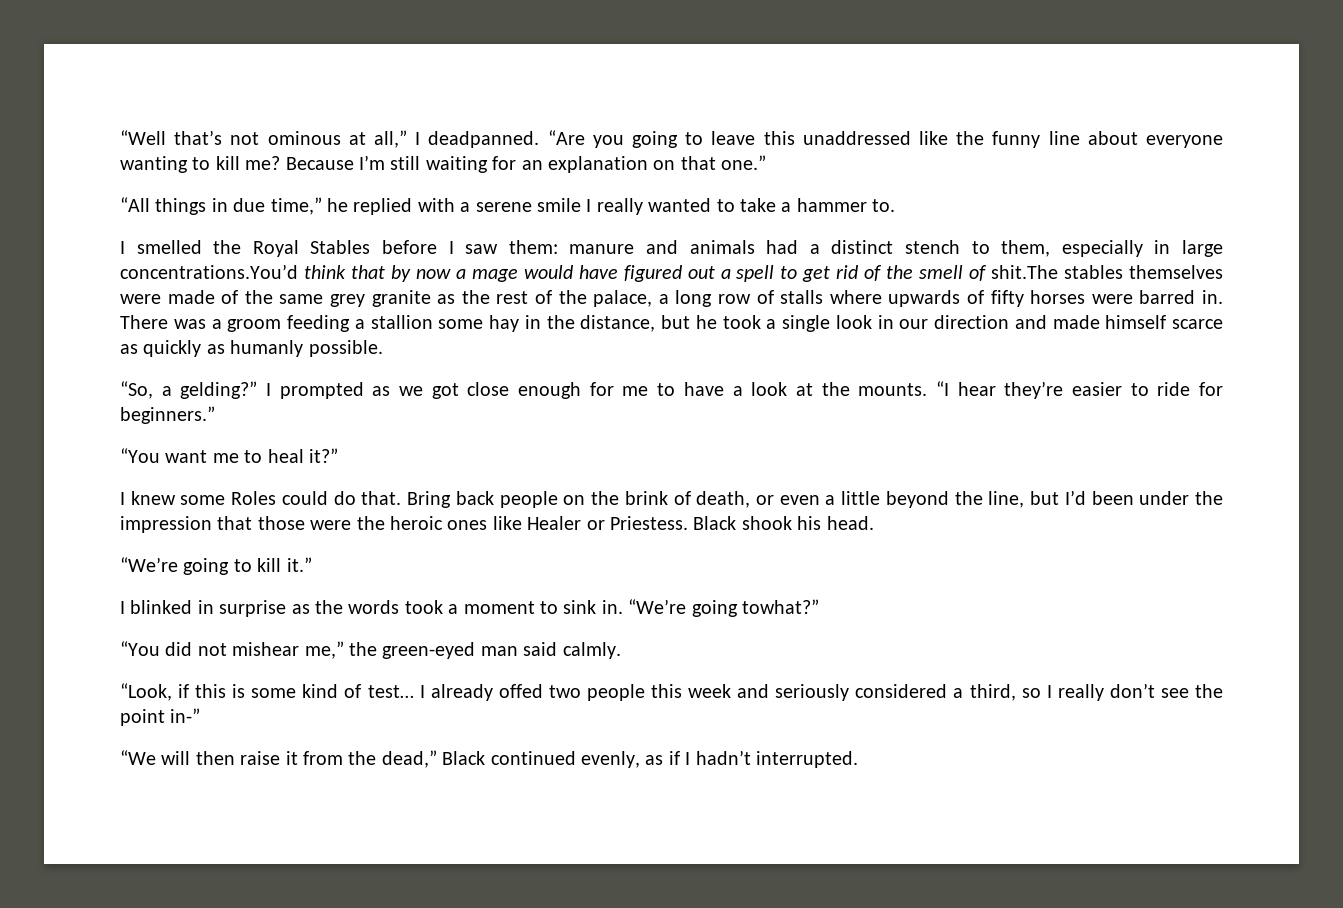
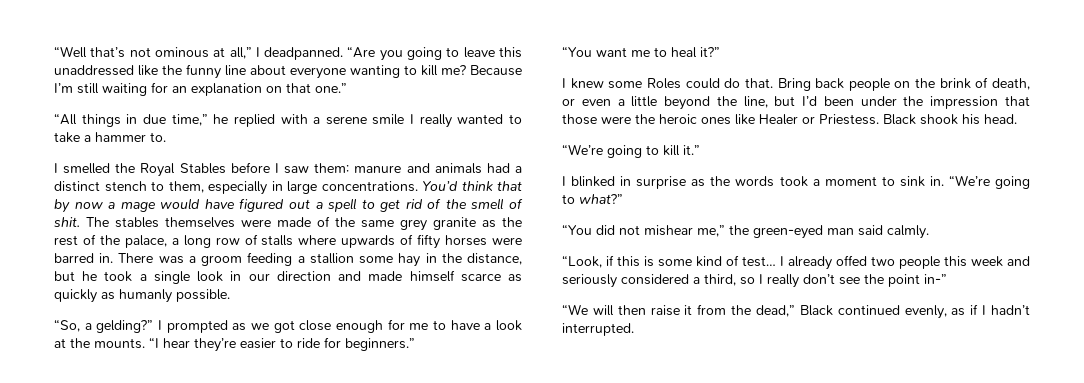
- manure and animals had a distinct stench to them, especially in large concentrations.You’d think that by now a mage would have figured out a spell to get rid of the smell of shit.The stables themselves were made of the same grey granite as the rest of the palace, a long row of stalls where upwards of fifty horses were barred in.
+ manure and animals had a distinct stench to them, especially in large concentrations. You’d think that by now a mage would have figured out a spell to get rid of the smell of shit. The stables themselves were made of the same grey granite as the rest of the palace, a long row of stalls where upwards of fifty horses were barred in.
- “We’re going towhat?”
+ “We’re going to what?”

